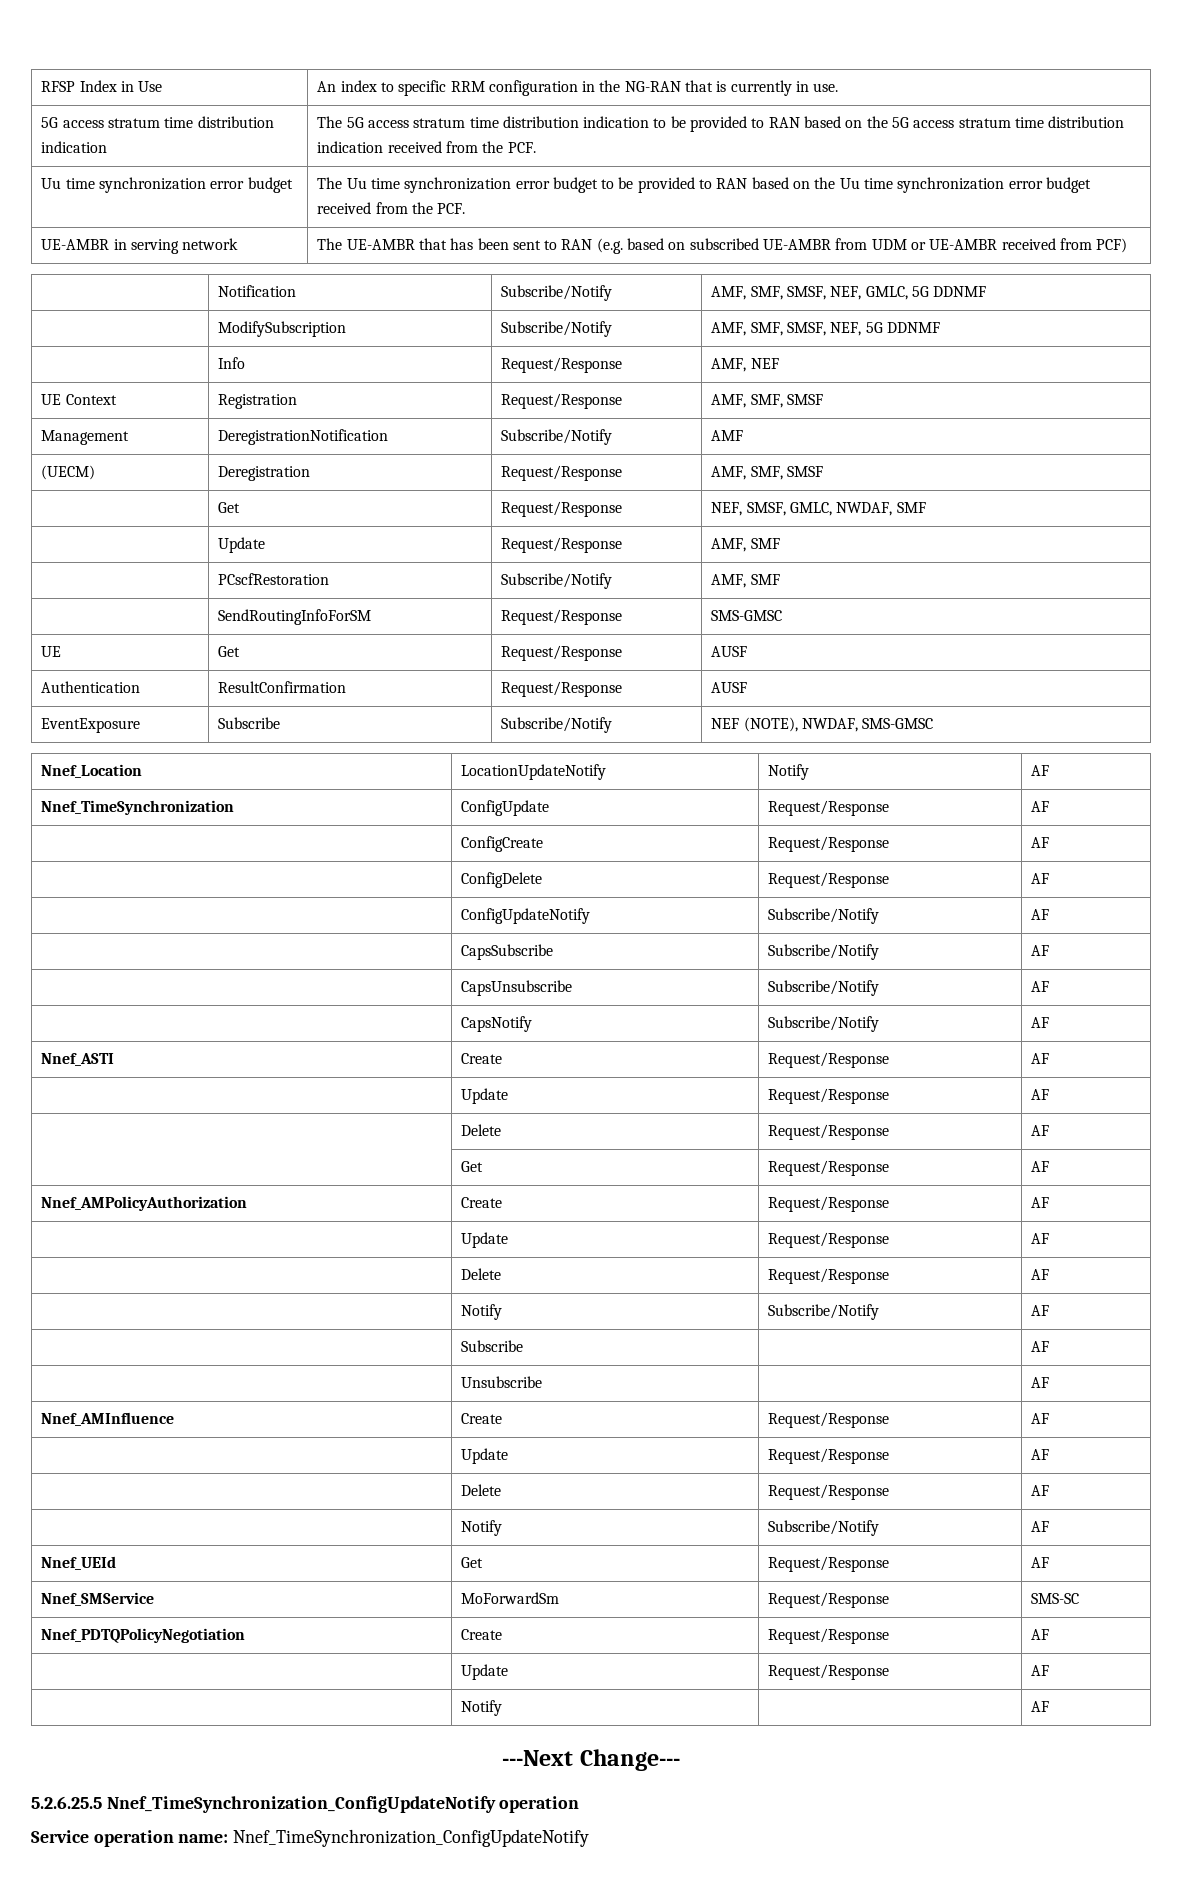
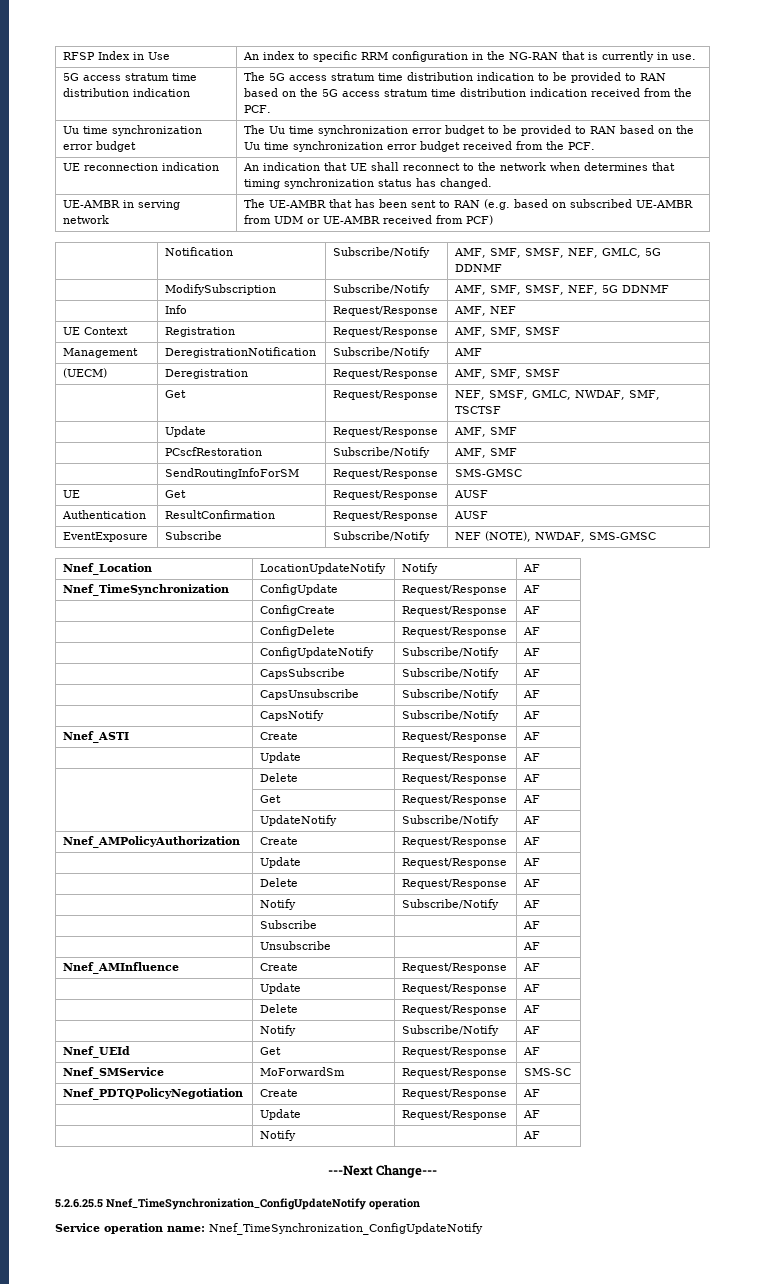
+ UE reconnection indication | An indication that UE shall reconnect to the network when determines that timing synchronization status has changed.
- | Get | Request/Response | NEF, SMSF, GMLC, NWDAF, SMF
+ | Get | Request/Response | NEF, SMSF, GMLC, NWDAF, SMF, TSCTSF
+ | UpdateNotify | Subscribe/Notify | AF

